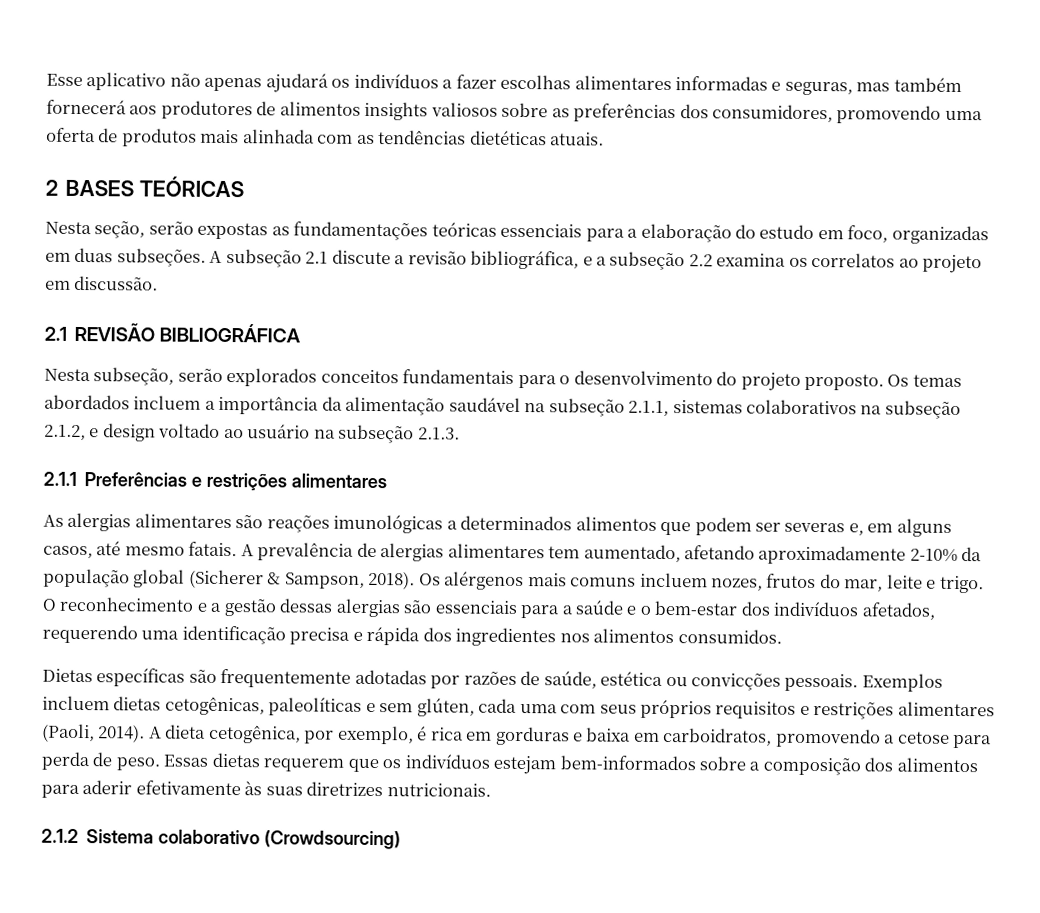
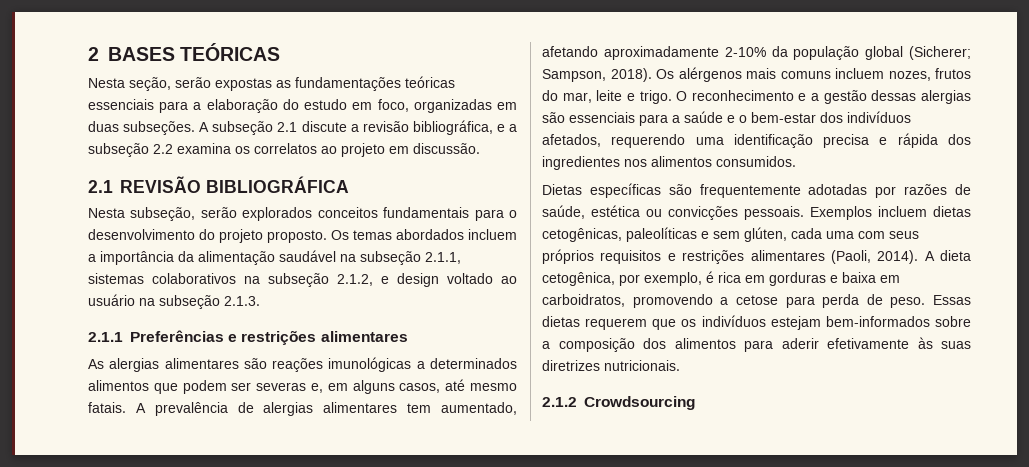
- Esse aplicativo não apenas ajudará os indivíduos a fazer escolhas alimentares informadas e seguras, mas também fornecerá aos produtores de alimentos insights valiosos sobre as preferências dos consumidores, promovendo uma oferta de produtos mais alinhada com as tendências dietéticas atuais.
- A prevalência de alergias alimentares tem aumentado, afetando aproximadamente 2-10% da população global (Sicherer & Sampson, 2018).
+ A prevalência de alergias alimentares tem aumentado, afetando aproximadamente 2-10% da população global (Sicherer; Sampson, 2018).
- 2.1.2 Sistema colaborativo (Crowdsourcing)
+ 2.1.2 Crowdsourcing

